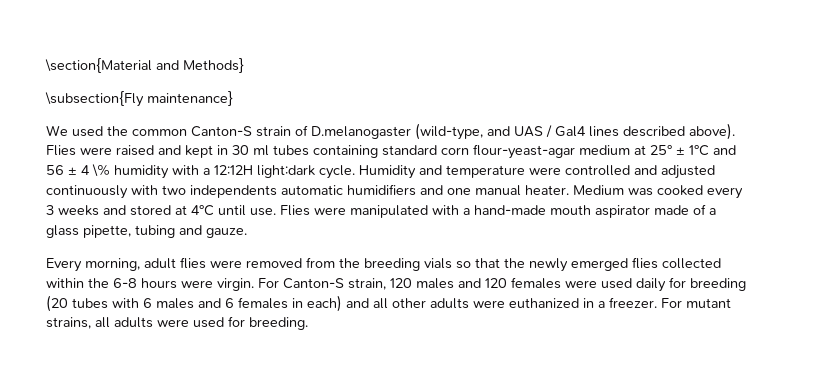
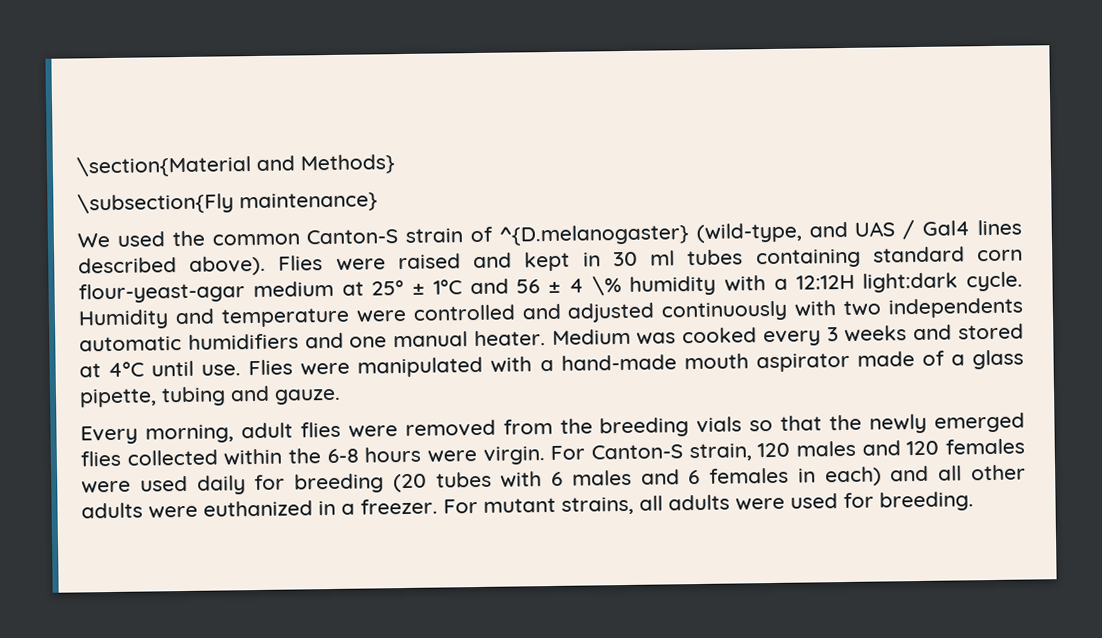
- We used the common Canton-S strain of D.melanogaster (wild-type, and UAS / Gal4 lines described above).
+ We used the common Canton-S strain of ^{D.melanogaster} (wild-type, and UAS / Gal4 lines described above).

